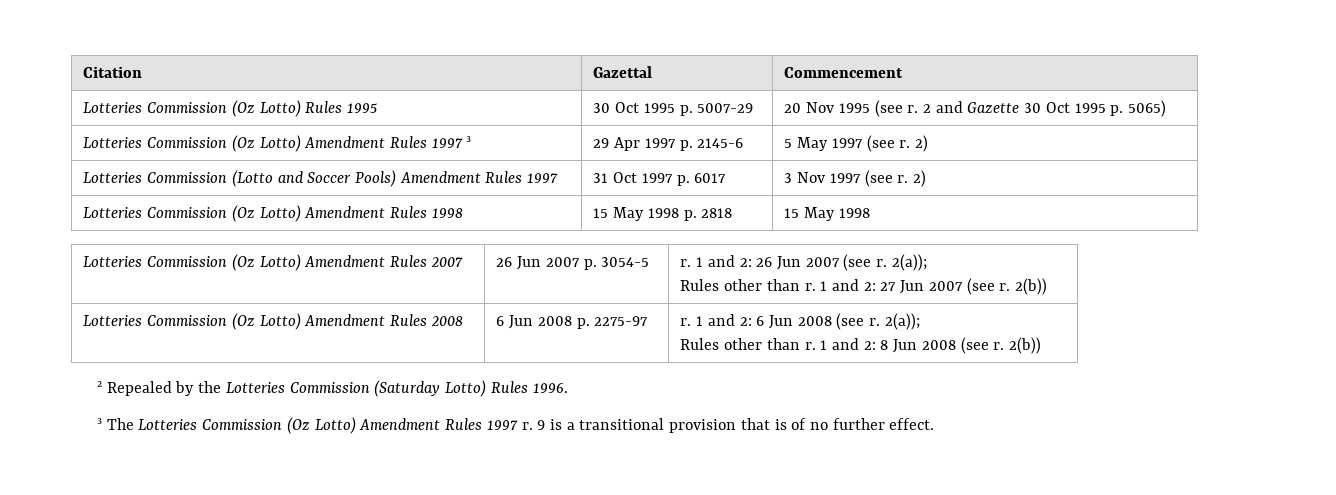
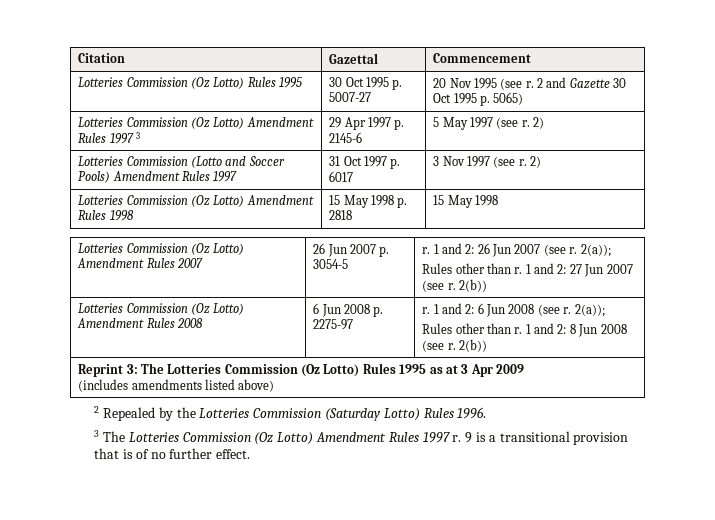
- Lotteries Commission (Oz Lotto) Rules 1995 | 30 Oct 1995 p. 5007-29 | 20 Nov 1995 (see r. 2 and Gazette 30 Oct 1995 p. 5065)
+ Lotteries Commission (Oz Lotto) Rules 1995 | 30 Oct 1995 p. 5007-27 | 20 Nov 1995 (see r. 2 and Gazette 30 Oct 1995 p. 5065)
+ Reprint 3: The Lotteries Commission (Oz Lotto) Rules 1995 as at 3 Apr 2009
+ (includes amendments listed above)

